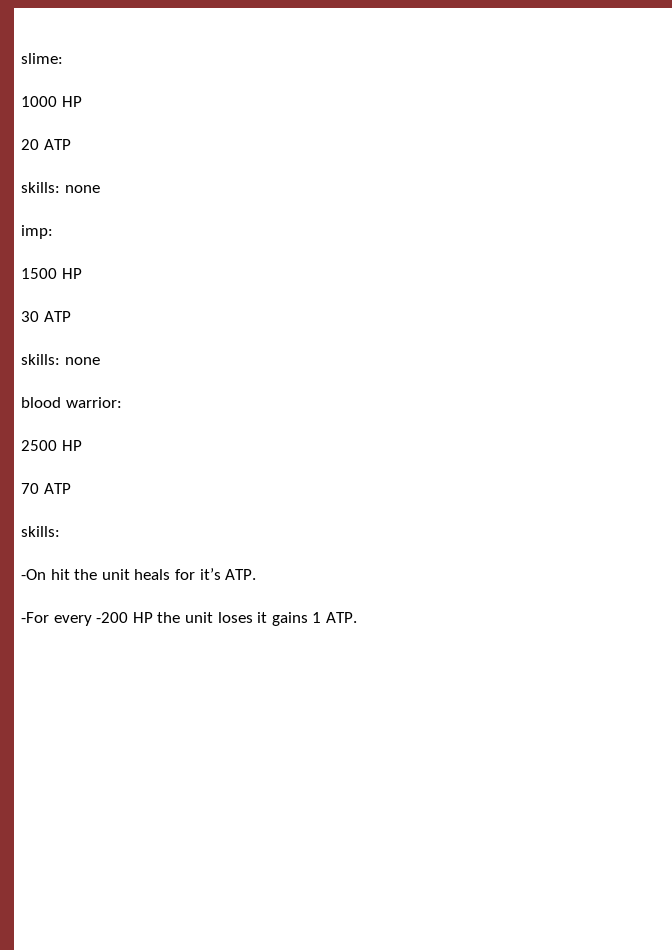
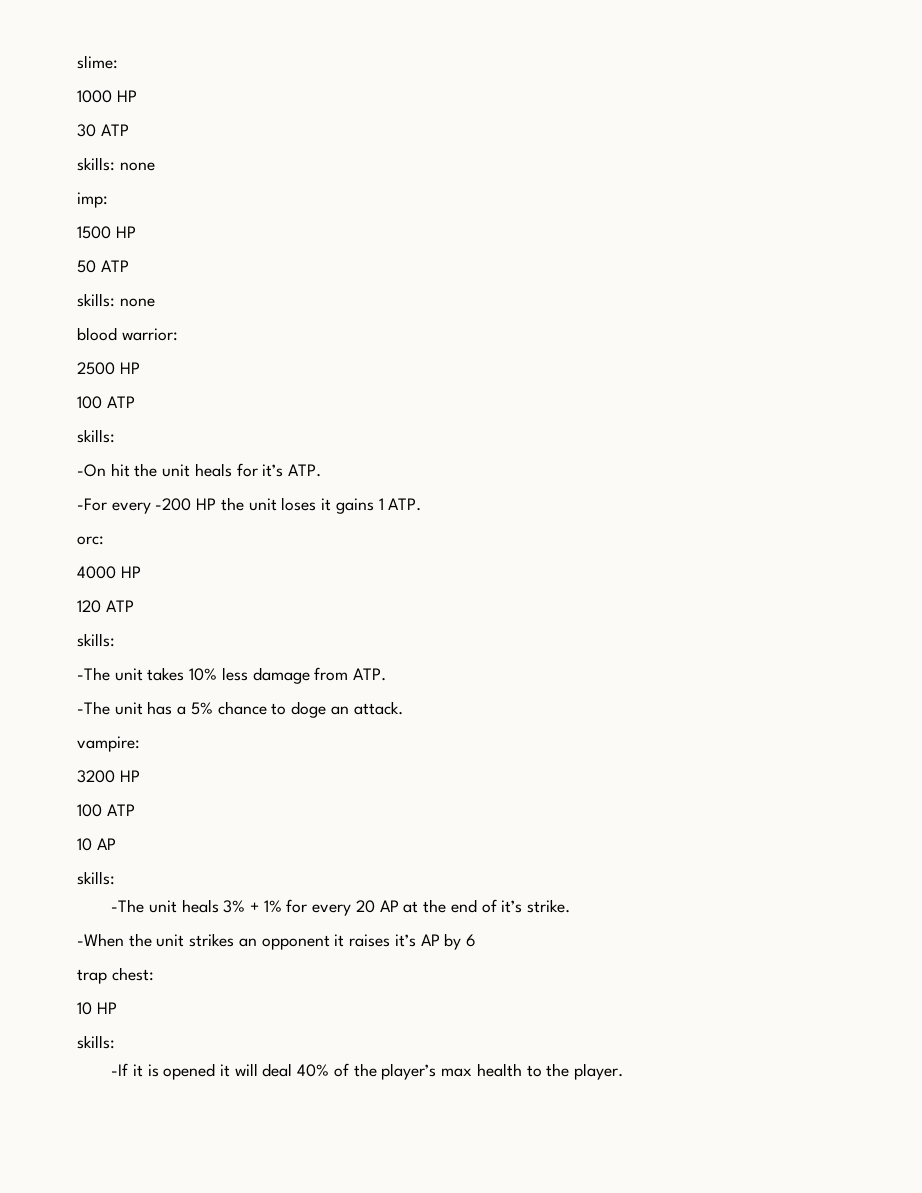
- 20 ATP
+ 30 ATP
- 30 ATP
+ 50 ATP
  2500 HP
- 70 ATP
+ 100 ATP
+ orc:
+ 4000 HP
+ 120 ATP
+ skills:
+ -The unit takes 10% less damage from ATP.
+ -The unit has a 5% chance to doge an attack.
+ vampire:
+ 3200 HP
+ 100 ATP
+ 10 AP
+ skills:
+ -The unit heals 3% + 1% for every 20 AP at the end of it’s strike.
+ -When the unit strikes an opponent it raises it’s AP by 6
+ trap chest:
+ 10 HP
+ skills:
+ -If it is opened it will deal 40% of the player’s max health to the player.

